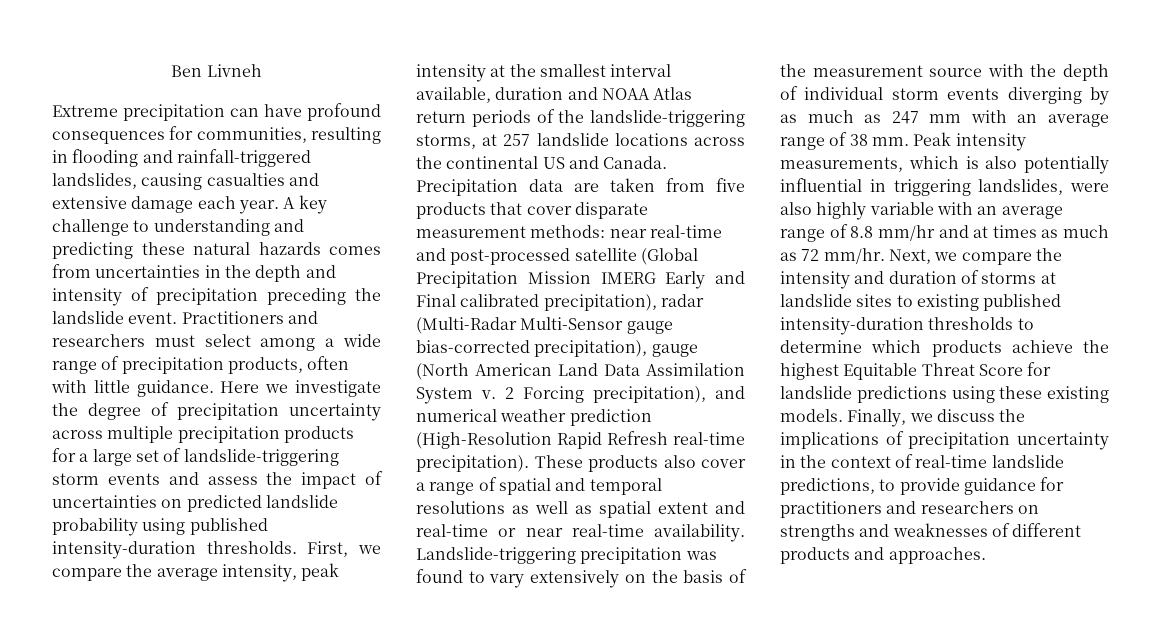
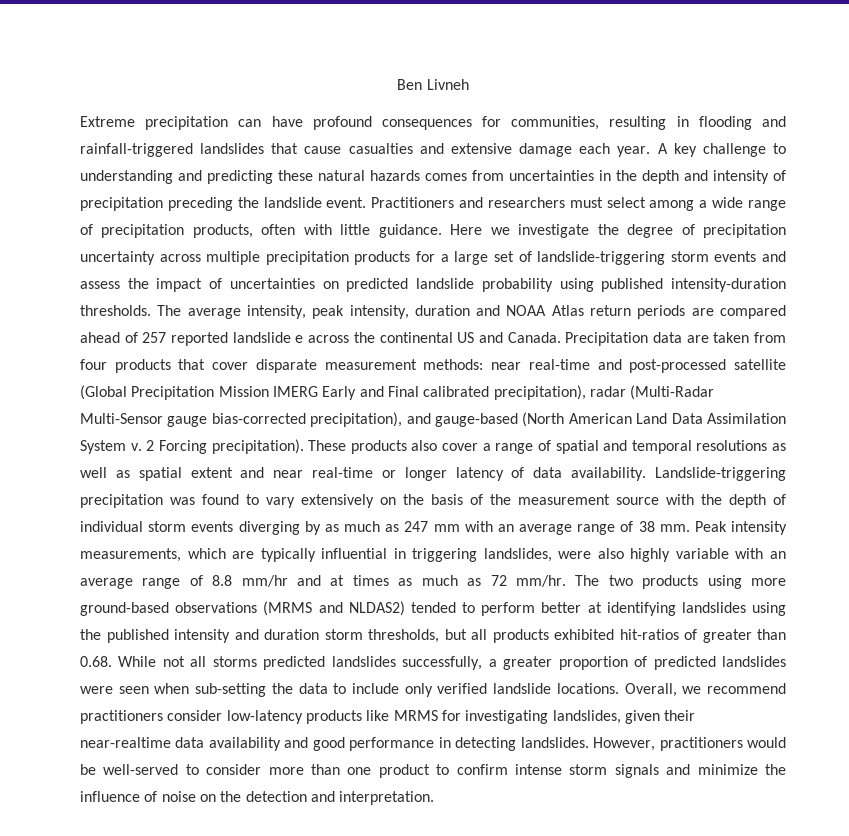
- Extreme precipitation can have profound consequences for communities, resulting in flooding and rainfall-triggered landslides, causing casualties and extensive damage each year.
+ Extreme precipitation can have profound consequences for communities, resulting in flooding and rainfall-triggered landslides that cause casualties and extensive damage each year.
- First, we compare the average intensity, peak intensity at the smallest interval available, duration and NOAA Atlas return periods of the landslide-triggering storms, at 257 landslide locations across the continental US and Canada.
+ The average intensity, peak intensity, duration and NOAA Atlas return periods are compared ahead of 257 reported landslide e across the continental US and Canada.
- Precipitation data are taken from five products that cover disparate measurement methods: near real-time and post-processed satellite (Global Precipitation Mission IMERG Early and Final calibrated precipitation), radar (Multi-Radar Multi-Sensor gauge bias-corrected precipitation), gauge (North American Land Data Assimilation System v.
+ Precipitation data are taken from four products that cover disparate measurement methods: near real-time and post-processed satellite (Global Precipitation Mission IMERG Early and Final calibrated precipitation), radar (Multi-Radar Multi-Sensor gauge bias-corrected precipitation), and gauge-based (North American Land Data Assimilation System v.
- 2 Forcing precipitation), and numerical weather prediction (High-Resolution Rapid Refresh real-time precipitation).
+ 2 Forcing precipitation).
- These products also cover a range of spatial and temporal resolutions as well as spatial extent and real-time or near real-time availability.
+ These products also cover a range of spatial and temporal resolutions as well as spatial extent and near real-time or longer latency of data availability.
- Peak intensity measurements, which is also potentially influential in triggering landslides, were also highly variable with an average range of 8.8 mm/hr and at times as much as 72 mm/hr.
+ Peak intensity measurements, which are typically influential in triggering landslides, were also highly variable with an average range of 8.8 mm/hr and at times as much as 72 mm/hr.
- Next, we compare the intensity and duration of storms at landslide sites to existing published intensity-duration thresholds to determine which products achieve the highest Equitable Threat Score for landslide predictions using these existing models. Finally, we discuss the implications of precipitation uncertainty in the context of real-time landslide predictions, to provide guidance for practitioners and researchers on strengths and weaknesses of different products and approaches.
+ The two products using more ground-based observations (MRMS and NLDAS2) tended to perform better at identifying landslides using the published intensity and duration storm thresholds, but all products exhibited hit-ratios of greater than 0.68. While not all storms predicted landslides successfully, a greater proportion of predicted landslides were seen when sub-setting the data to include only verified landslide locations. Overall, we recommend practitioners consider low-latency products like MRMS for investigating landslides, given their near-realtime data availability and good performance in detecting landslides. However, practitioners would be well-served to consider more than one product to confirm intense storm signals and minimize the influence of noise on the detection and interpretation.

